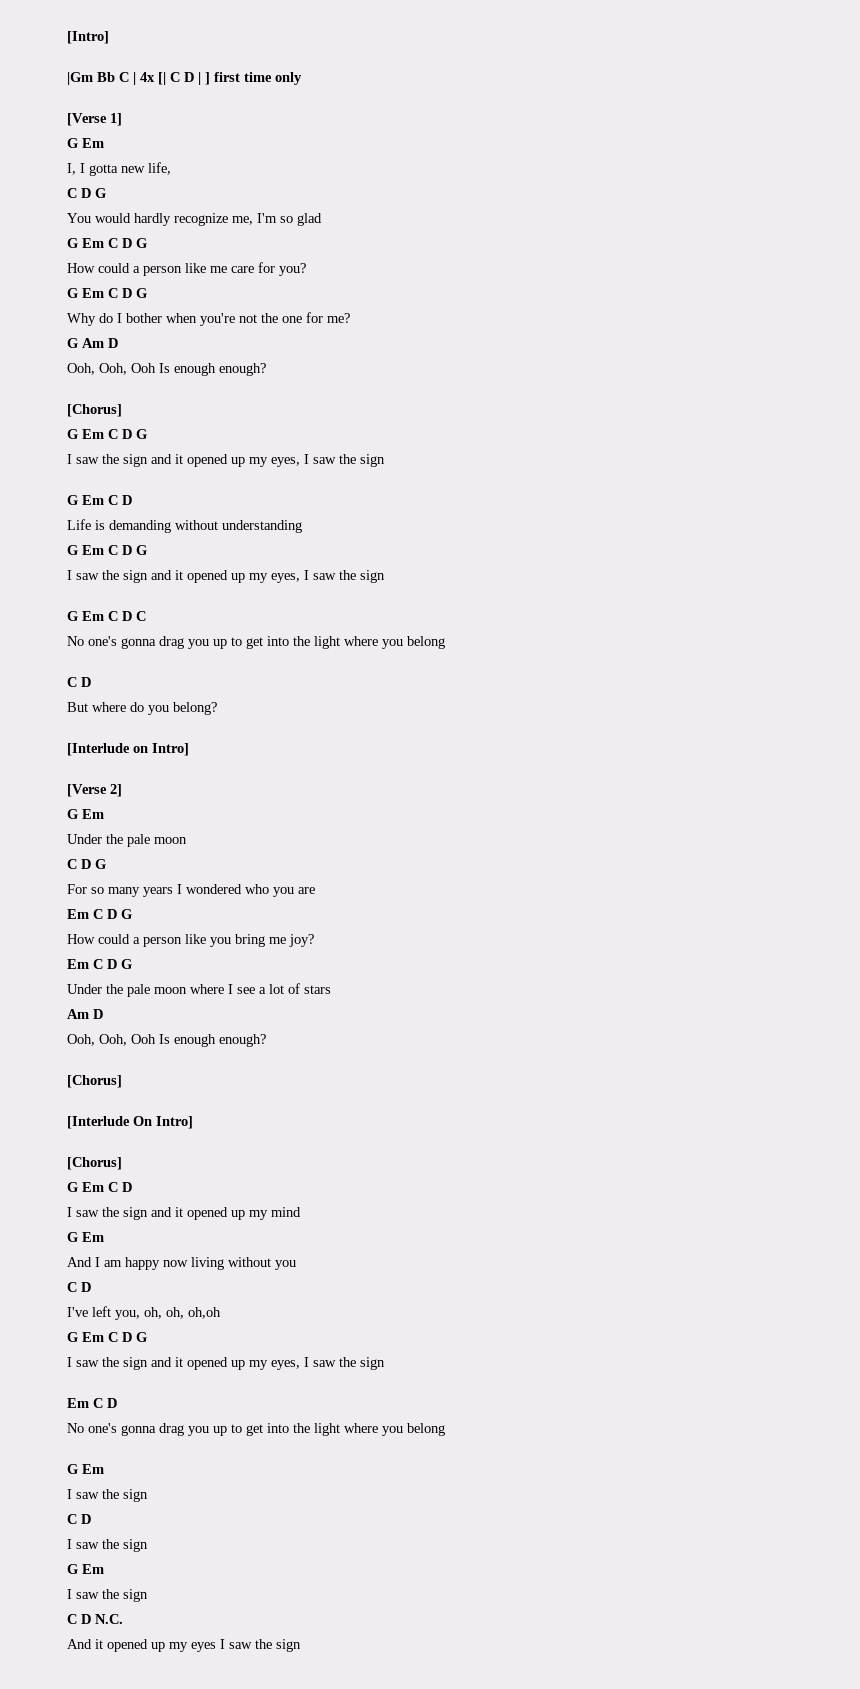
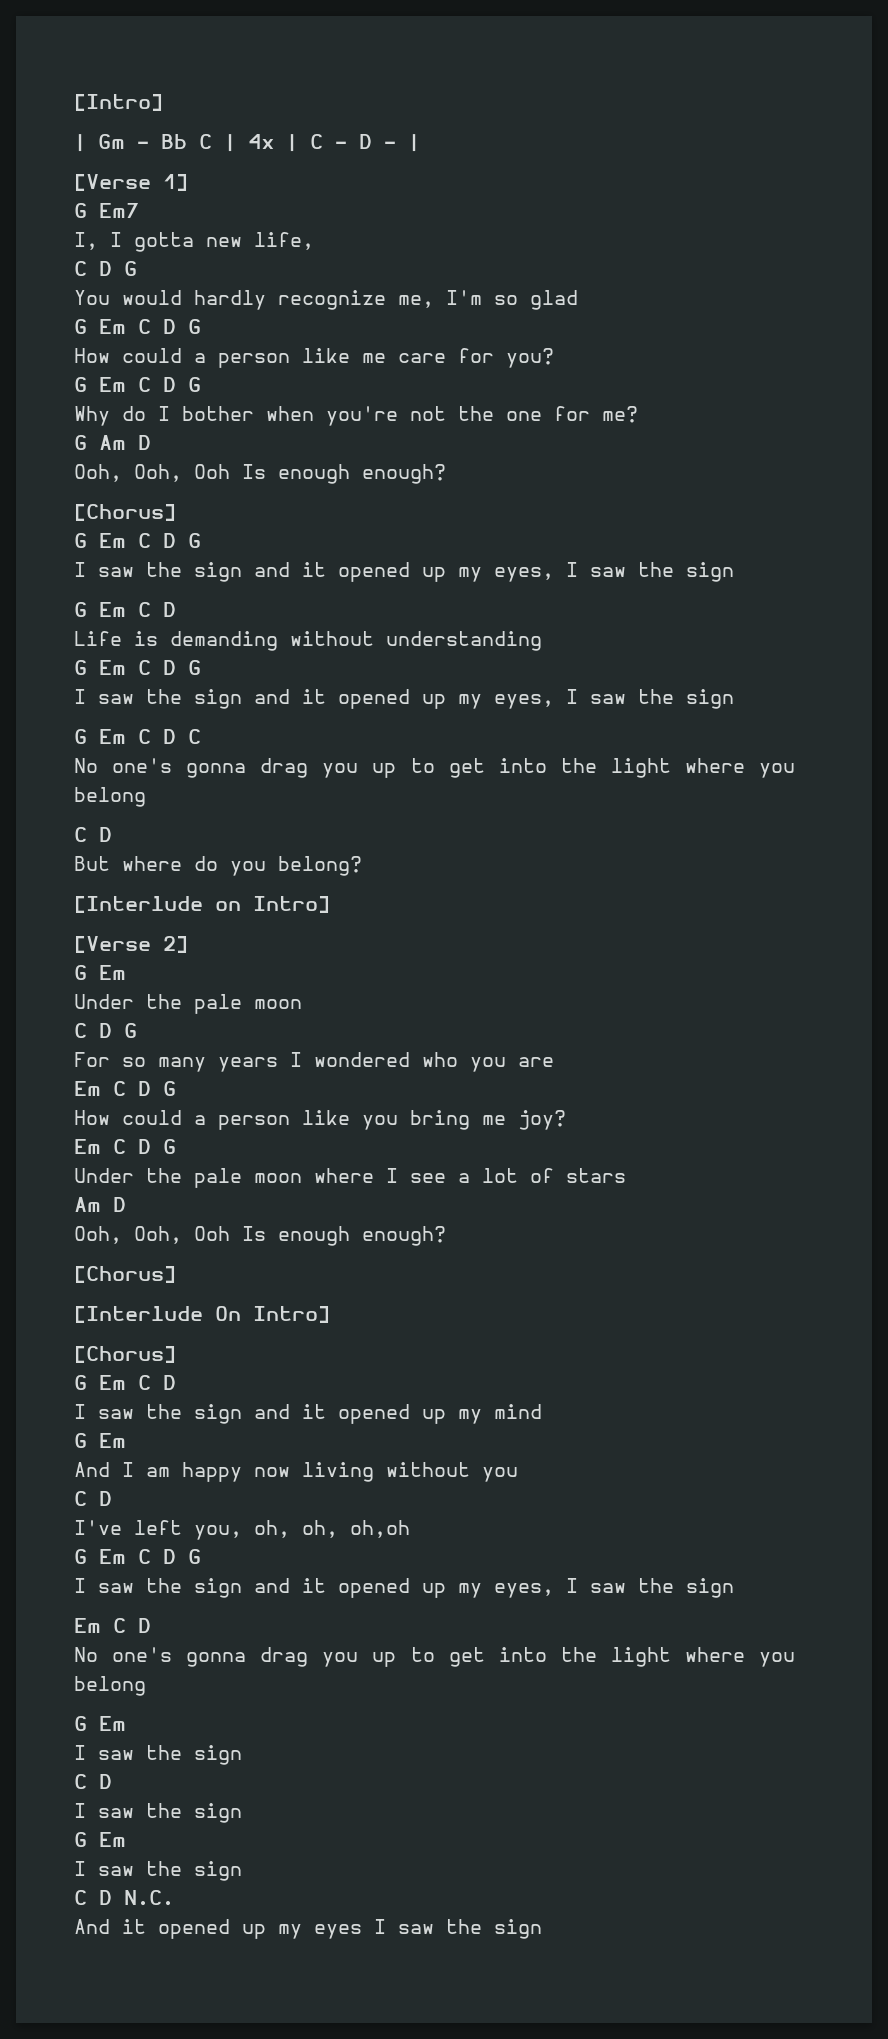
- |Gm Bb C | 4x [| C D | ] first time only
+ | Gm - Bb C | 4x | C - D - |
  [Verse 1]
- G Em
+ G Em7

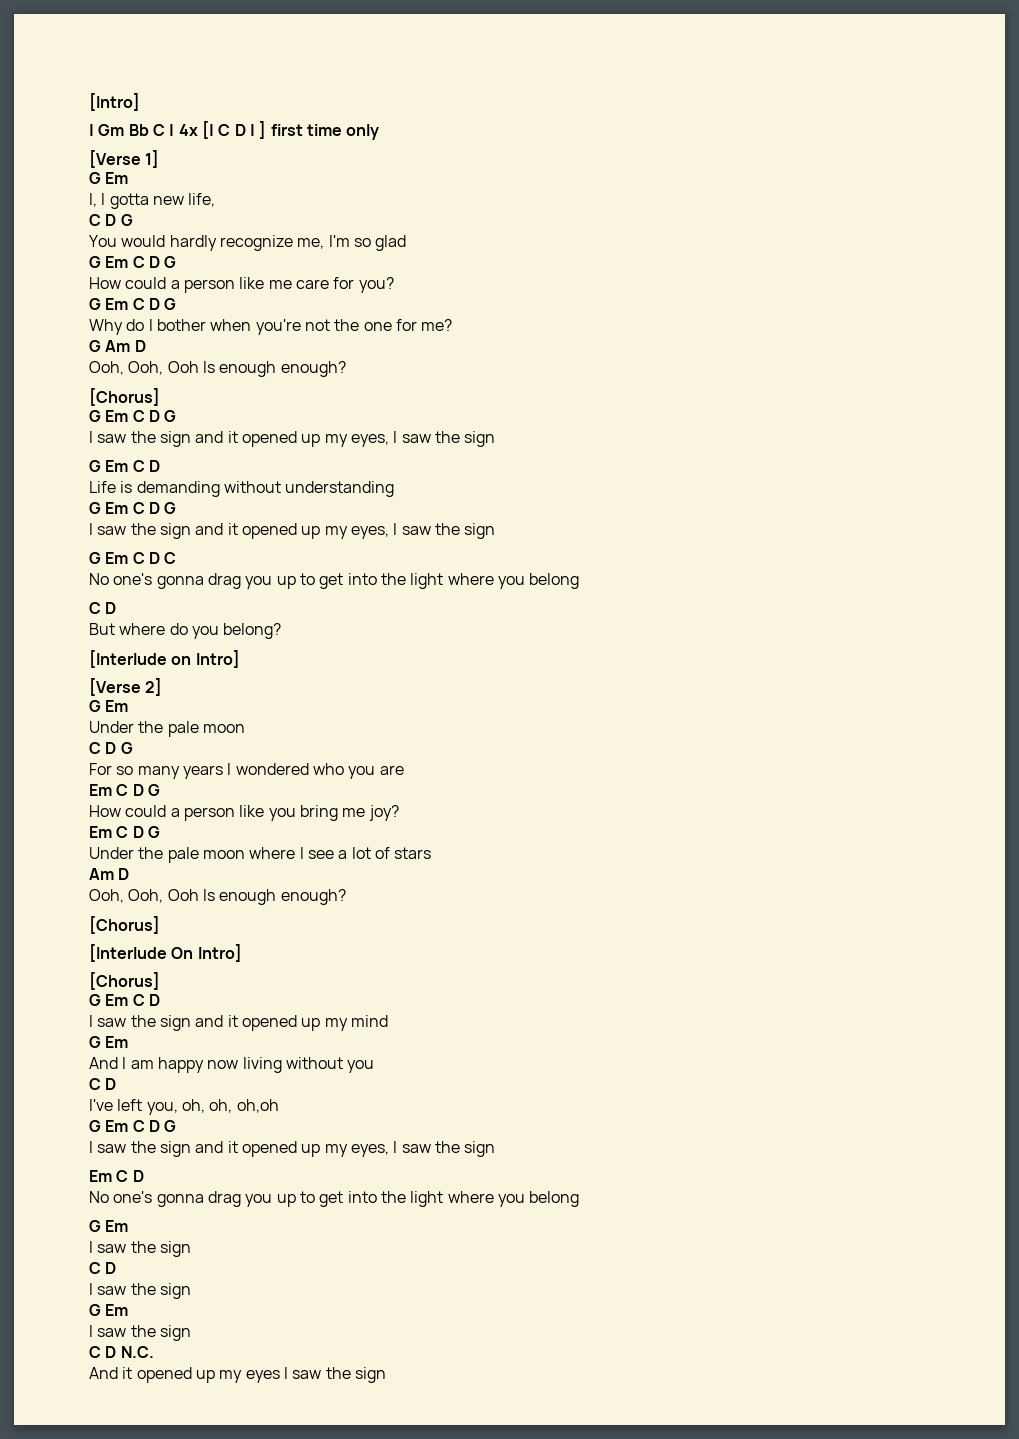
- | Gm - Bb C | 4x | C - D - |
+ | Gm Bb C | 4x [| C D | ] first time only
  [Verse 1]
- G Em7
+ G Em

